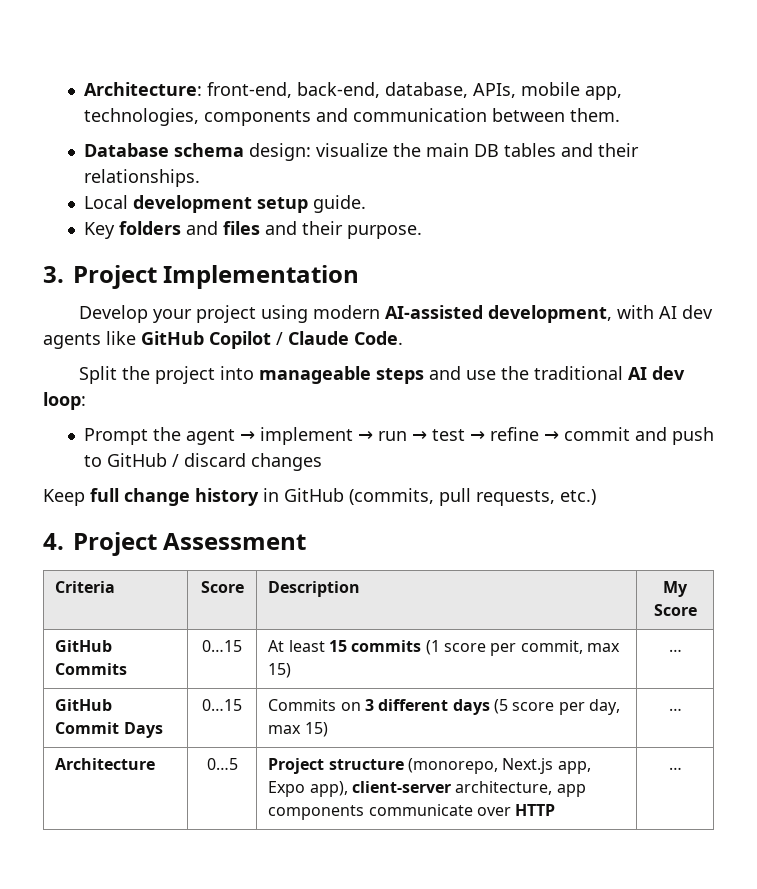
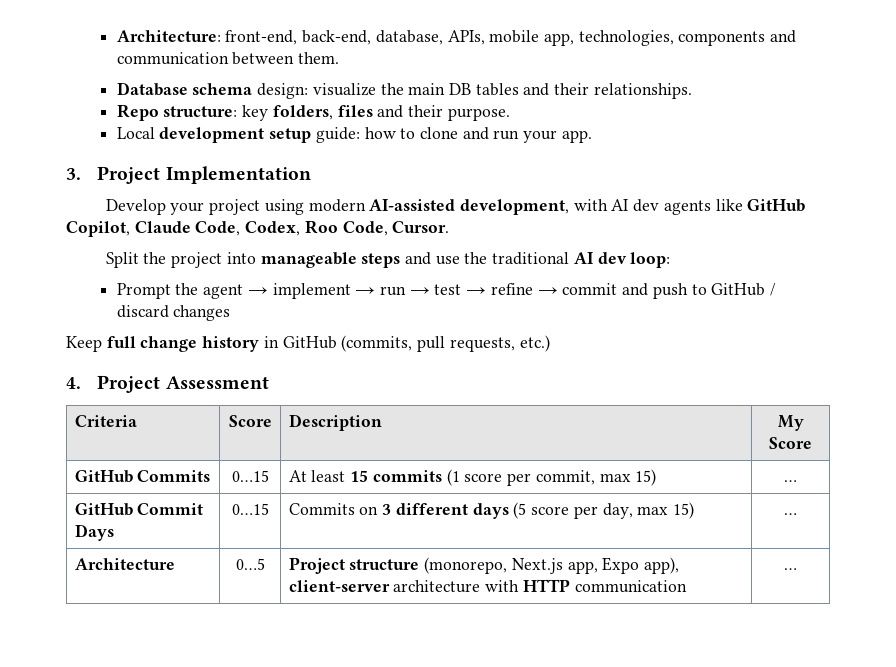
- Local development setup guide.
- Key folders and files and their purpose.
+ Repo structure: key folders, files and their purpose.
+ Local development setup guide: how to clone and run your app.
- Develop your project using modern AI-assisted development, with AI dev agents like GitHub Copilot / Claude Code.
+ Develop your project using modern AI-assisted development, with AI dev agents like GitHub Copilot, Claude Code, Codex, Roo Code, Cursor.
- Architecture | 0…5 | Project structure (monorepo, Next.js app, Expo app), client-server architecture, app components communicate over HTTP | …
+ Architecture | 0…5 | Project structure (monorepo, Next.js app, Expo app), client-server architecture with HTTP communication | …

